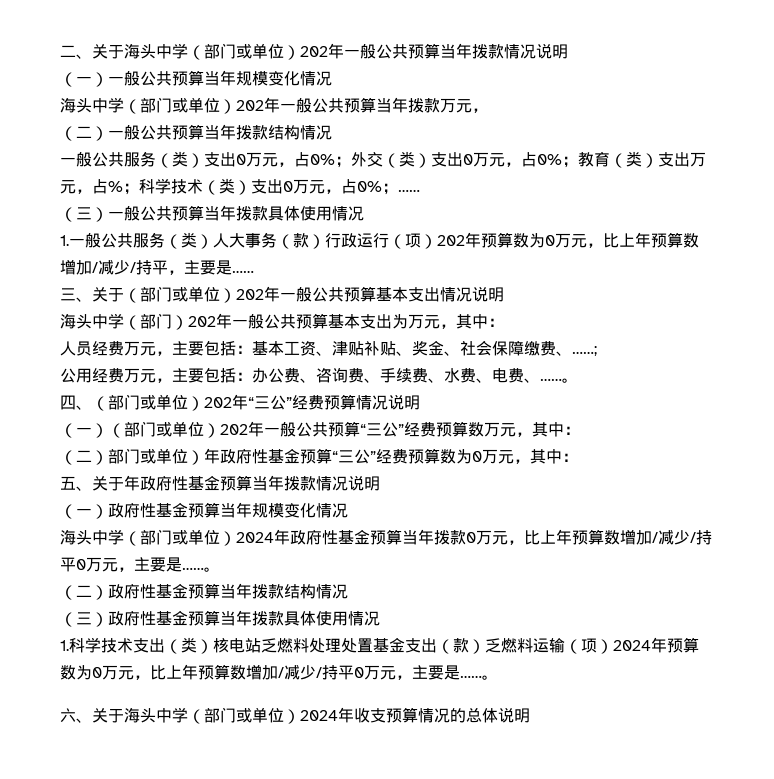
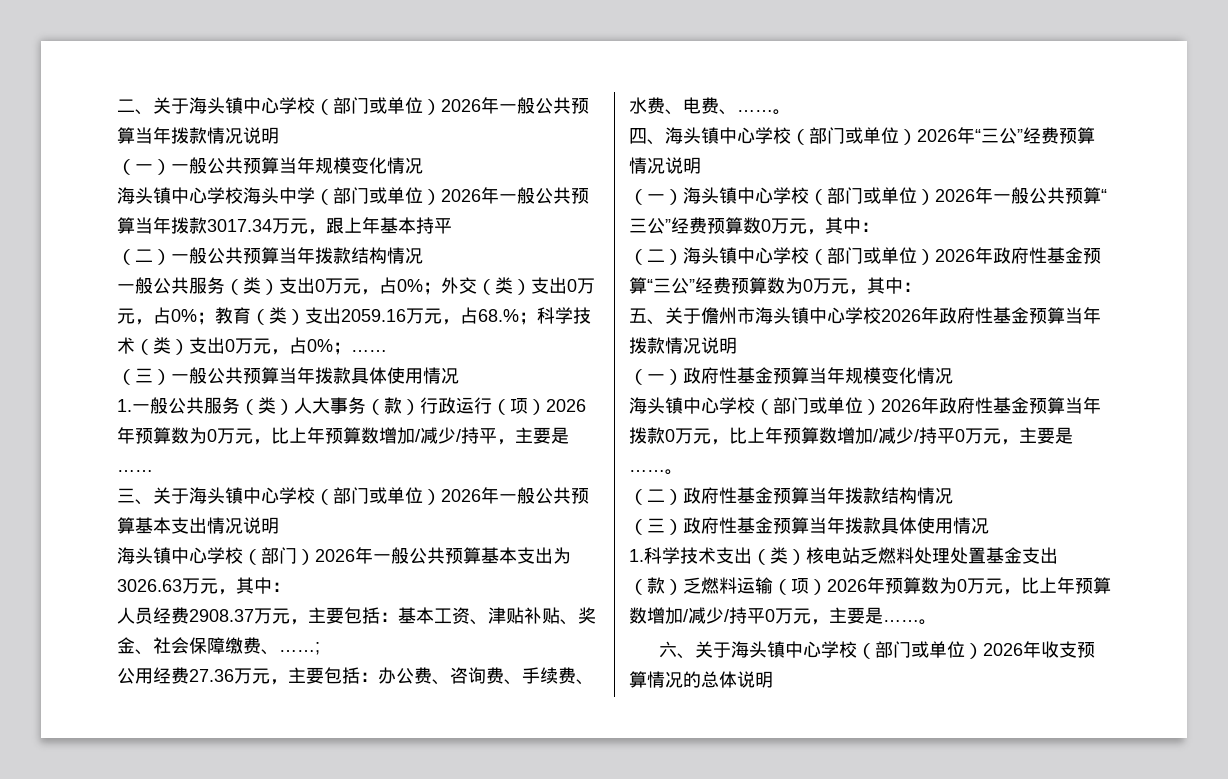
- 二、关于海头中学（部门或单位）202年一般公共预算当年拨款情况说明
+ 二、关于海头镇中心学校（部门或单位）2026年一般公共预算当年拨款情况说明
- 海头中学（部门或单位）202年一般公共预算当年拨款万元，
+ 海头镇中心学校海头中学（部门或单位）2026年一般公共预算当年拨款3017.34万元，跟上年基本持平
- 一般公共服务（类）支出0万元，占0%；外交（类）支出0万元，占0%；教育（类）支出万元，占%；科学技术（类）支出0万元，占0%；……
+ 一般公共服务（类）支出0万元，占0%；外交（类）支出0万元，占0%；教育（类）支出2059.16万元，占68.%；科学技术（类）支出0万元，占0%；……
- 1.一般公共服务（类）人大事务（款）行政运行（项）202年预算数为0万元，比上年预算数增加/减少/持平，主要是……
+ 1.一般公共服务（类）人大事务（款）行政运行（项）2026年预算数为0万元，比上年预算数增加/减少/持平，主要是……
- 三、关于（部门或单位）202年一般公共预算基本支出情况说明
+ 三、关于海头镇中心学校（部门或单位）2026年一般公共预算基本支出情况说明
- 海头中学（部门）202年一般公共预算基本支出为万元，其中：
+ 海头镇中心学校（部门）2026年一般公共预算基本支出为3026.63万元，其中：
- 人员经费万元，主要包括：基本工资、津贴补贴、奖金、社会保障缴费、……;
+ 人员经费2908.37万元，主要包括：基本工资、津贴补贴、奖金、社会保障缴费、……;
- 公用经费万元，主要包括：办公费、咨询费、手续费、水费、电费、……
+ 公用经费27.36万元，主要包括：办公费、咨询费、手续费、水费、电费、……
- 四、（部门或单位）202年“三公”经费预算情况说明
+ 四、海头镇中心学校（部门或单位）2026年“三公”经费预算情况说明
- （一）（部门或单位）202年一般公共预算“三公”经费预算数万元，其中：
+ （一）海头镇中心学校（部门或单位）2026年一般公共预算“三公”经费预算数0万元，其中：
- （二）部门或单位）年政府性基金预算“三公”经费预算数为0万元，其中：
+ （二）海头镇中心学校（部门或单位）2026年政府性基金预算“三公”经费预算数为0万元，其中：
- 五、关于年政府性基金预算当年拨款情况说明
+ 五、关于儋州市海头镇中心学校2026年政府性基金预算当年拨款情况说明
- 海头中学（部门或单位）2024年政府性基金预算当年拨款0万元，比上年预算数增加/减少/持平0万元，主要是……
+ 海头镇中心学校（部门或单位）2026年政府性基金预算当年拨款0万元，比上年预算数增加/减少/持平0万元，主要是……
- 1.科学技术支出（类）核电站乏燃料处理处置基金支出（款）乏燃料运输（项）2024年预算数为0万元，比上年预算数增加/减少/持平0万元，主要是……
+ 1.科学技术支出（类）核电站乏燃料处理处置基金支出（款）乏燃料运输（项）2026年预算数为0万元，比上年预算数增加/减少/持平0万元，主要是……
- 六、关于海头中学（部门或单位）2024年收支预算情况的总体说明
+ 六、关于海头镇中心学校（部门或单位）2026年收支预算情况的总体说明

